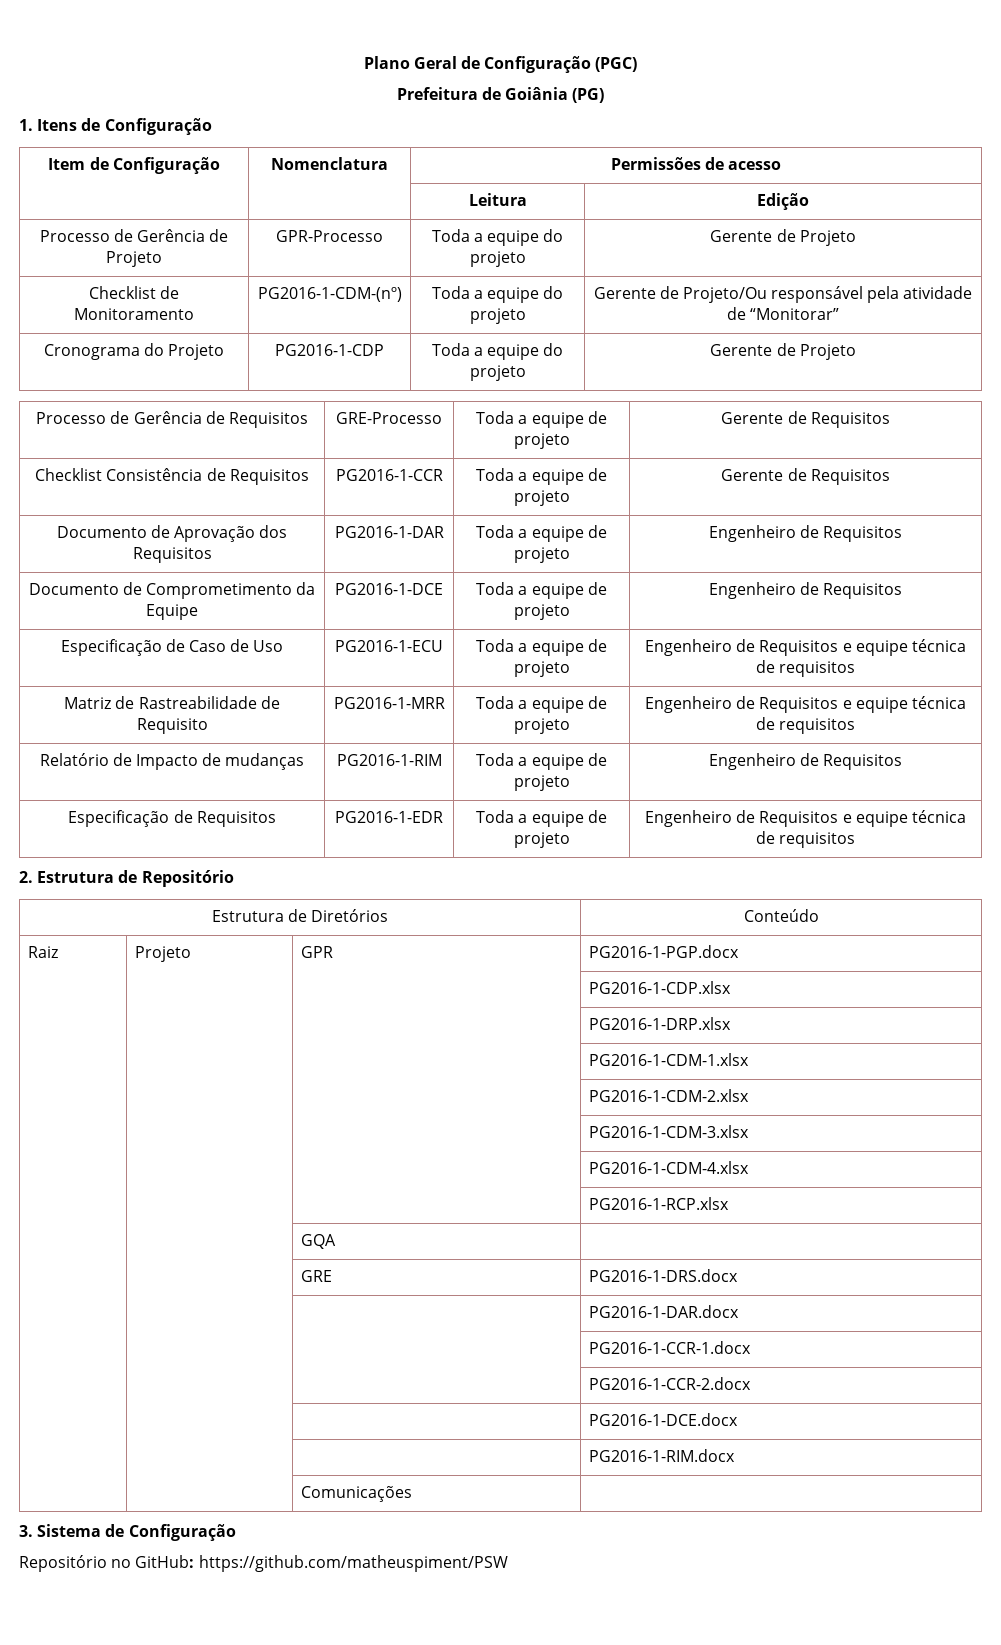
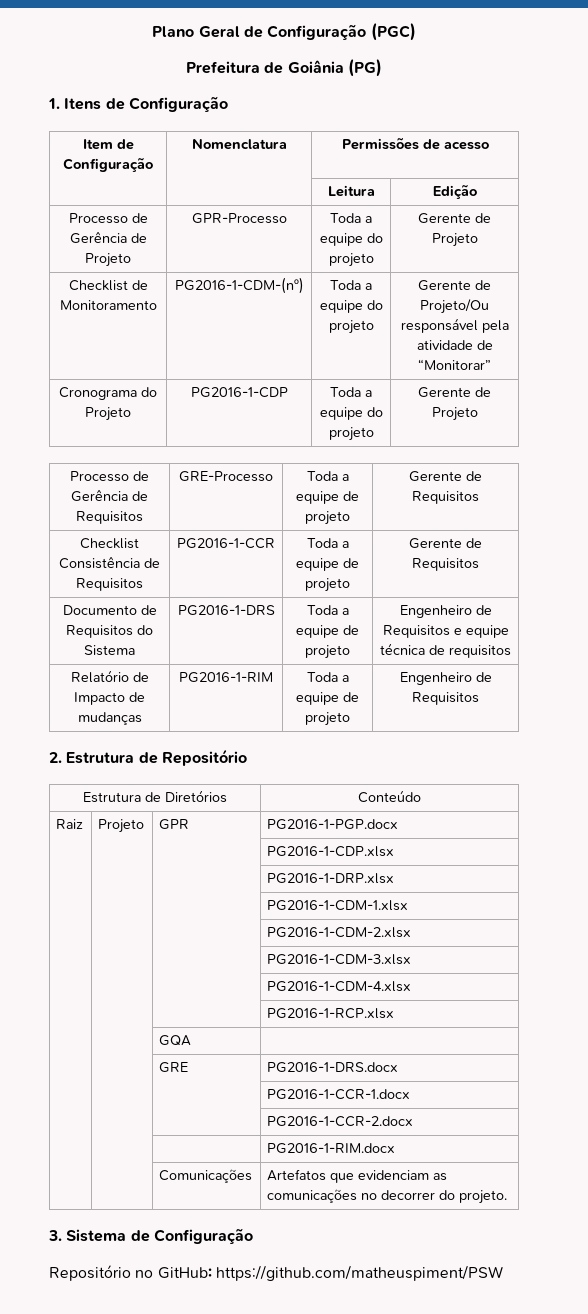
- Documento de Aprovação dos Requisitos | PG2016-1-DAR | Toda a equipe de projeto | Engenheiro de Requisitos
- Documento de Comprometimento da Equipe | PG2016-1-DCE | Toda a equipe de projeto | Engenheiro de Requisitos
- Especificação de Caso de Uso | PG2016-1-ECU | Toda a equipe de projeto | Engenheiro de Requisitos e equipe técnica de requisitos
- Matriz de Rastreabilidade de Requisito | PG2016-1-MRR | Toda a equipe de projeto | Engenheiro de Requisitos e equipe técnica de requisitos
+ Documento de Requisitos do Sistema | PG2016-1-DRS | Toda a equipe de projeto | Engenheiro de Requisitos e equipe técnica de requisitos
- Especificação de Requisitos | PG2016-1-EDR | Toda a equipe de projeto | Engenheiro de Requisitos e equipe técnica de requisitos
- | | | PG2016-1-DAR.docx
- | | | PG2016-1-DCE.docx
- | | Comunicações |
+ | | Comunicações | Artefatos que evidenciam as comunicações no decorrer do projeto.

